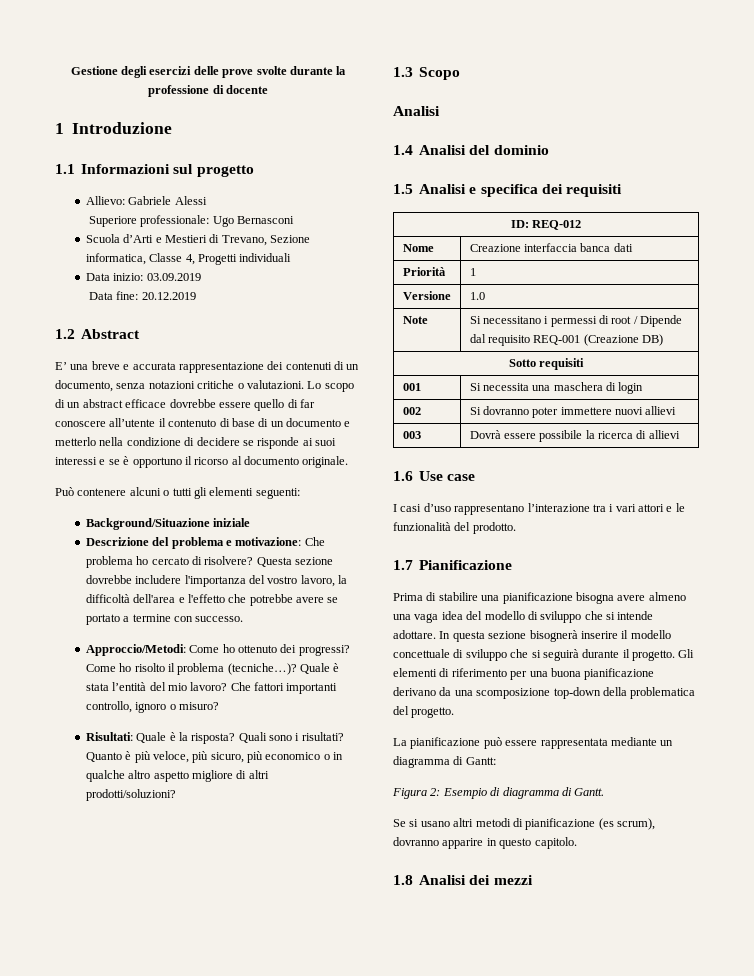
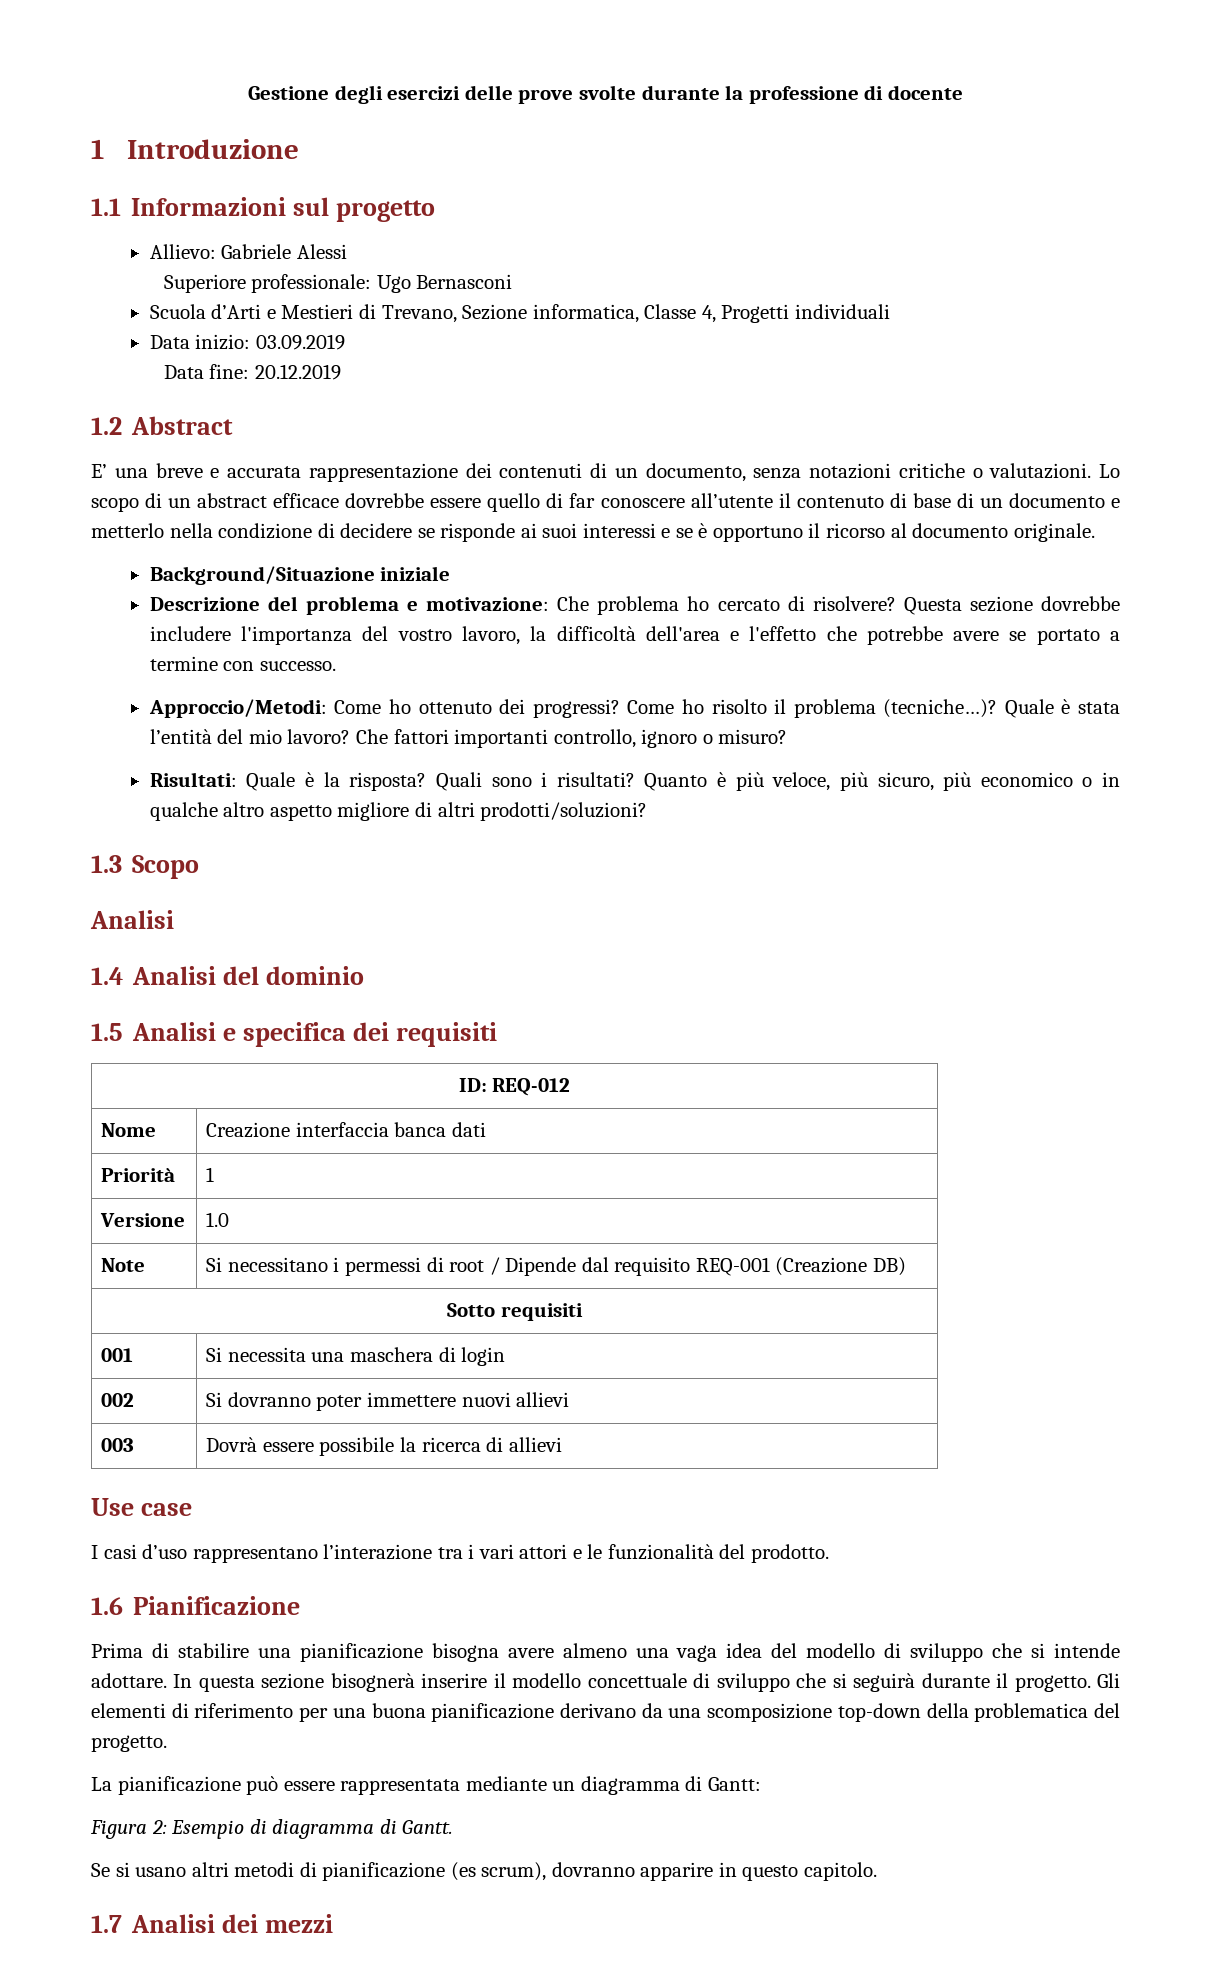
- Può contenere alcuni o tutti gli elementi seguenti:
- 1.6 Use case
+ Use case
- 1.7 Pianificazione
+ 1.6 Pianificazione
- 1.8 Analisi dei mezzi
+ 1.7 Analisi dei mezzi

